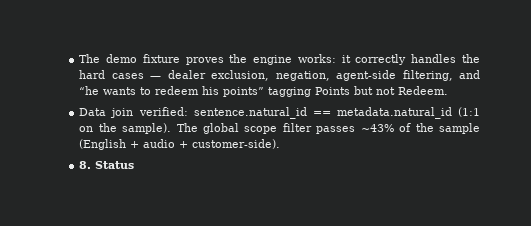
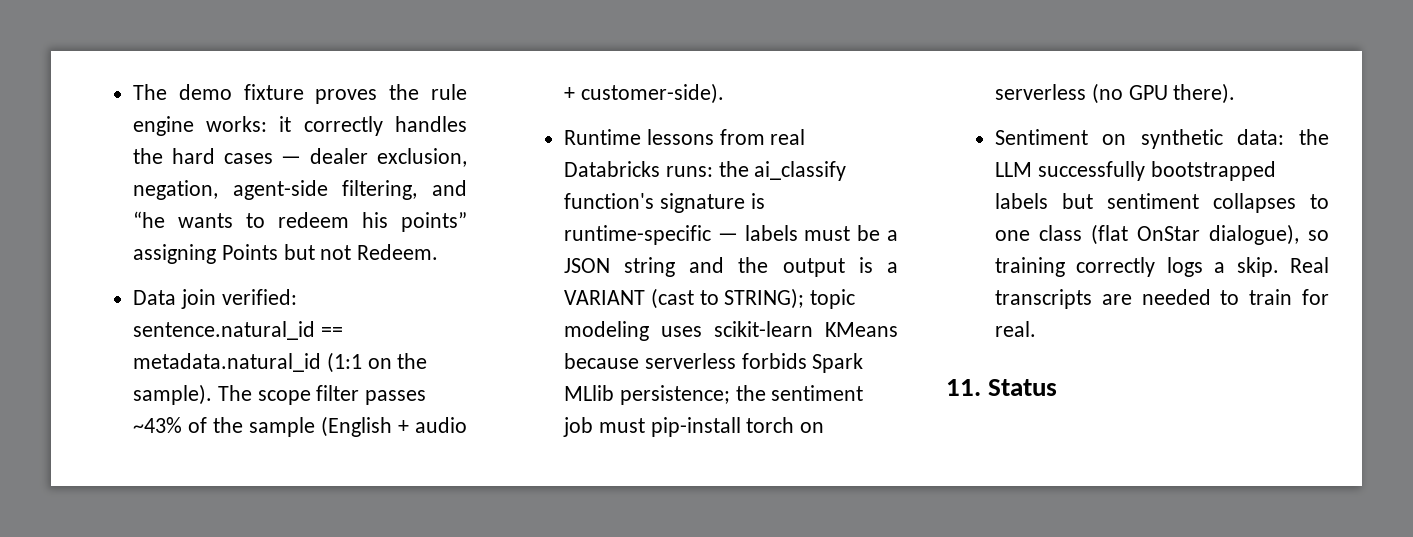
- The demo fixture proves the engine works: it correctly handles the hard cases — dealer exclusion, negation, agent-side filtering, and “he wants to redeem his points” tagging Points but not Redeem.
+ The demo fixture proves the rule engine works: it correctly handles the hard cases — dealer exclusion, negation, agent-side filtering, and “he wants to redeem his points” assigning Points but not Redeem.
- The global scope filter passes ~43% of the sample (English + audio + customer-side).
+ The scope filter passes ~43% of the sample (English + audio + customer-side).
- 8. Status
+ Runtime lessons from real Databricks runs: the ai_classify function's signature is runtime-specific — labels must be a JSON string and the output is a VARIANT (cast to STRING); topic modeling uses scikit-learn KMeans because serverless forbids Spark MLlib persistence; the sentiment job must pip-install torch on serverless (no GPU there).
+ Sentiment on synthetic data: the LLM successfully bootstrapped labels but sentiment collapses to one class (flat OnStar dialogue), so training correctly logs a skip. Real transcripts are needed to train for real.
+ 11. Status

